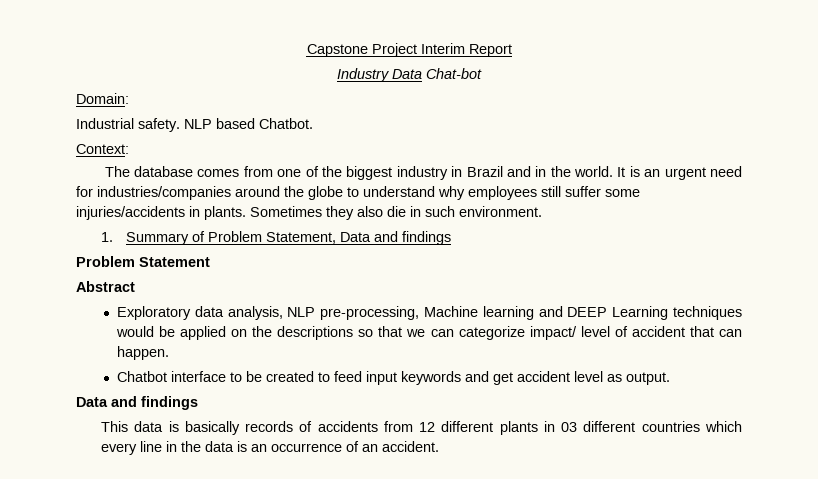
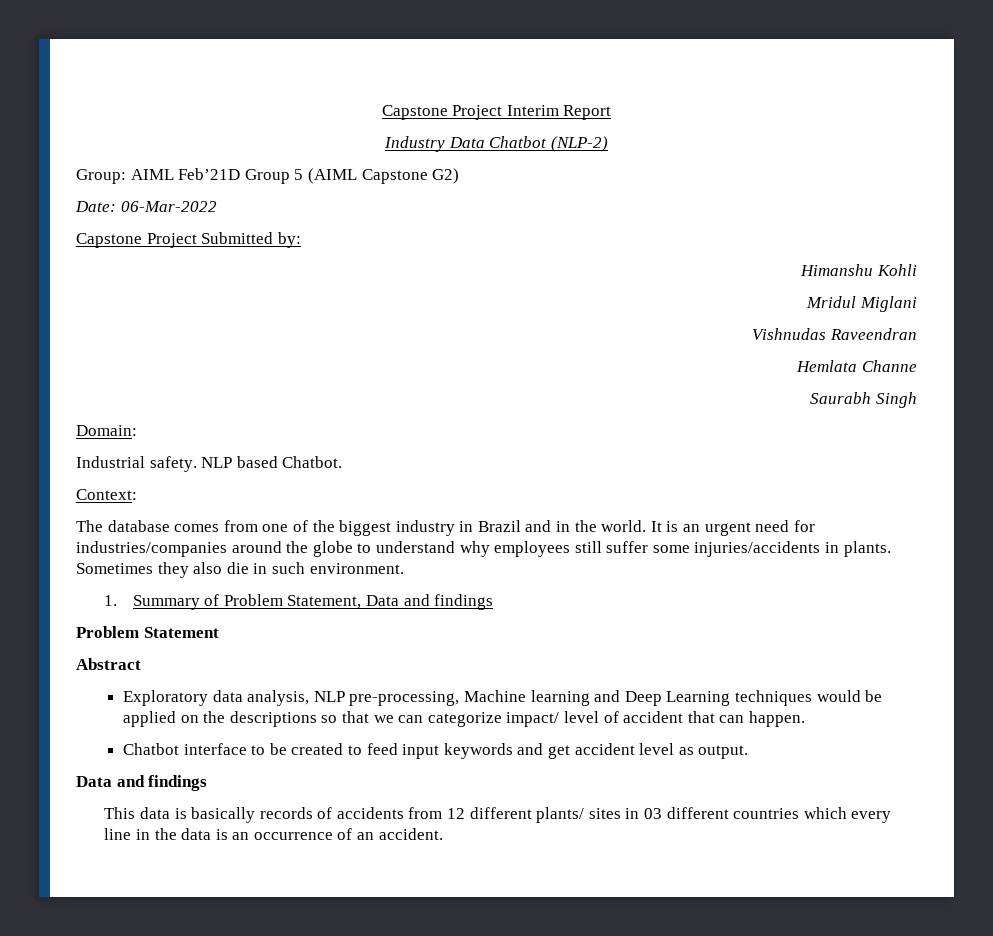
- Industry Data Chat-bot
+ Industry Data Chatbot (NLP-2)
+ Group: AIML Feb’21D Group 5 (AIML Capstone G2)
+ Date: 06-Mar-2022
+ Capstone Project Submitted by:
+ Himanshu Kohli
+ Mridul Miglani
+ Vishnudas Raveendran
+ Hemlata Channe
+ Saurabh Singh
- Exploratory data analysis, NLP pre-processing, Machine learning and DEEP Learning techniques would be applied on the descriptions so that we can categorize impact/ level of accident that can happen.
+ Exploratory data analysis, NLP pre-processing, Machine learning and Deep Learning techniques would be applied on the descriptions so that we can categorize impact/ level of accident that can happen.
- This data is basically records of accidents from 12 different plants in 03 different countries which every line in the data is an occurrence of an accident.
+ This data is basically records of accidents from 12 different plants/ sites in 03 different countries which every line in the data is an occurrence of an accident.

